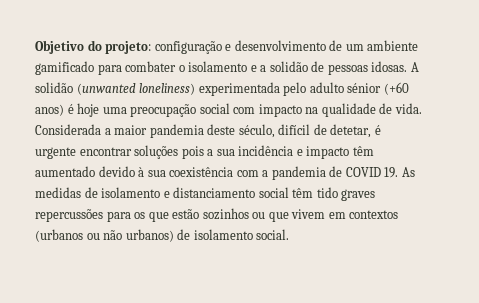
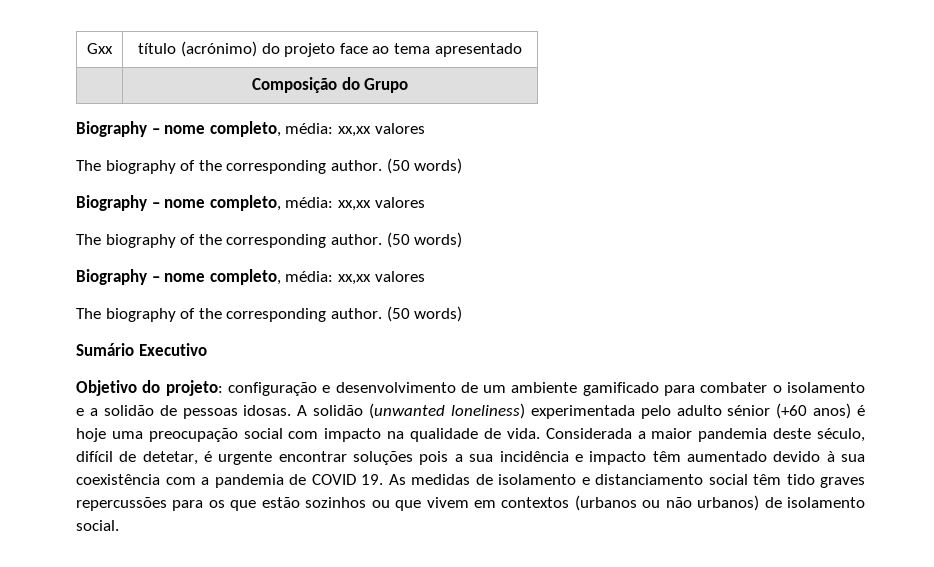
+ Gxx | título (acrónimo) do projeto face ao tema apresentado
+ | Composição do Grupo
+ Biography – nome completo, média: xx,xx valores
+ The biography of the corresponding author. (50 words)
+ Biography – nome completo, média: xx,xx valores
+ The biography of the corresponding author. (50 words)
+ Biography – nome completo, média: xx,xx valores
+ The biography of the corresponding author. (50 words)
+ Sumário Executivo

